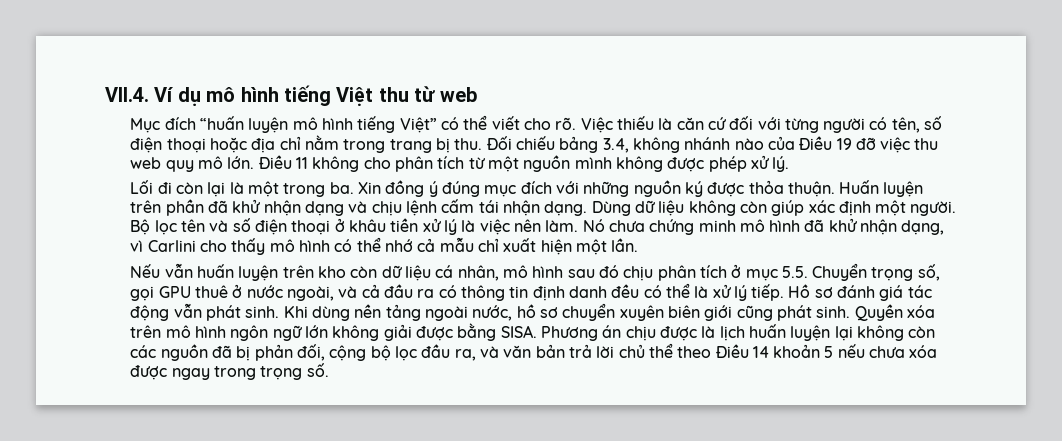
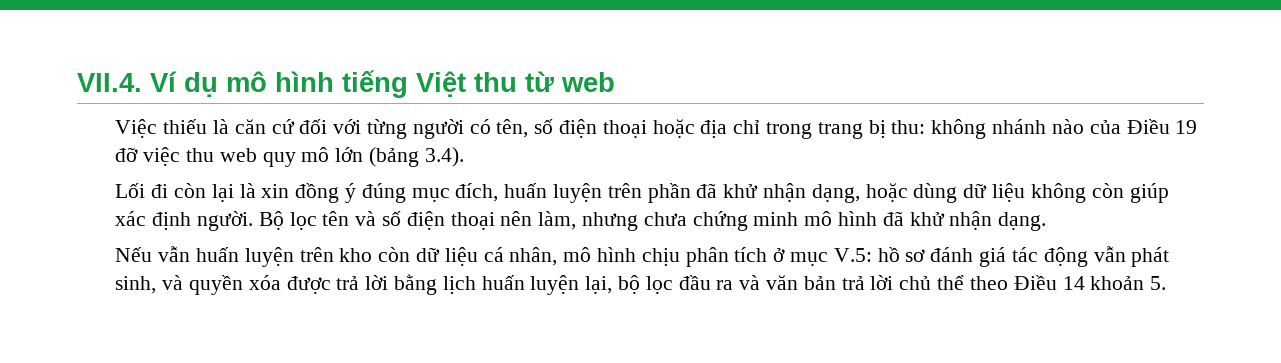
- Mục đích “huấn luyện mô hình tiếng Việt” có thể viết cho rõ. Việc thiếu là căn cứ đối với từng người có tên, số điện thoại hoặc địa chỉ nằm trong trang bị thu. Đối chiếu bảng 3.4, không nhánh nào của Điều 19 đỡ việc thu web quy mô lớn. Điều 11 không cho phân tích từ một nguồn mình không được phép xử lý.
+ Việc thiếu là căn cứ đối với từng người có tên, số điện thoại hoặc địa chỉ trong trang bị thu: không nhánh nào của Điều 19 đỡ việc thu web quy mô lớn (bảng 3.4).
- Lối đi còn lại là một trong ba. Xin đồng ý đúng mục đích với những nguồn ký được thỏa thuận. Huấn luyện trên phần đã khử nhận dạng và chịu lệnh cấm tái nhận dạng. Dùng dữ liệu không còn giúp xác định một người.
+ Lối đi còn lại là xin đồng ý đúng mục đích, huấn luyện trên phần đã khử nhận dạng, hoặc dùng dữ liệu không còn giúp xác định người.
- Bộ lọc tên và số điện thoại ở khâu tiền xử lý là việc nên làm. Nó chưa chứng minh mô hình đã khử nhận dạng, vì Carlini cho thấy mô hình có thể nhớ cả mẫu chỉ xuất hiện một lần.
+ Bộ lọc tên và số điện thoại nên làm, nhưng chưa chứng minh mô hình đã khử nhận dạng.
- Nếu vẫn huấn luyện trên kho còn dữ liệu cá nhân, mô hình sau đó chịu phân tích ở mục 5.5. Chuyển trọng số, gọi GPU thuê ở nước ngoài, và cả đầu ra có thông tin định danh đều có thể là xử lý tiếp. Hồ sơ đánh giá tác động vẫn phát sinh. Khi dùng nền tảng ngoài nước, hồ sơ chuyển xuyên biên giới cũng phát sinh. Quyền xóa trên mô hình ngôn ngữ lớn không giải được bằng SISA. Phương án chịu được là lịch huấn luyện lại không còn các nguồn đã bị phản đối, cộng bộ lọc đầu ra, và văn bản trả lời chủ thể theo Điều 14 khoản 5 nếu chưa xóa được ngay trong trọng số.
+ Nếu vẫn huấn luyện trên kho còn dữ liệu cá nhân, mô hình chịu phân tích ở mục V.5: hồ sơ đánh giá tác động vẫn phát sinh, và quyền xóa được trả lời bằng lịch huấn luyện lại, bộ lọc đầu ra và văn bản trả lời chủ thể theo Điều 14 khoản 5.

